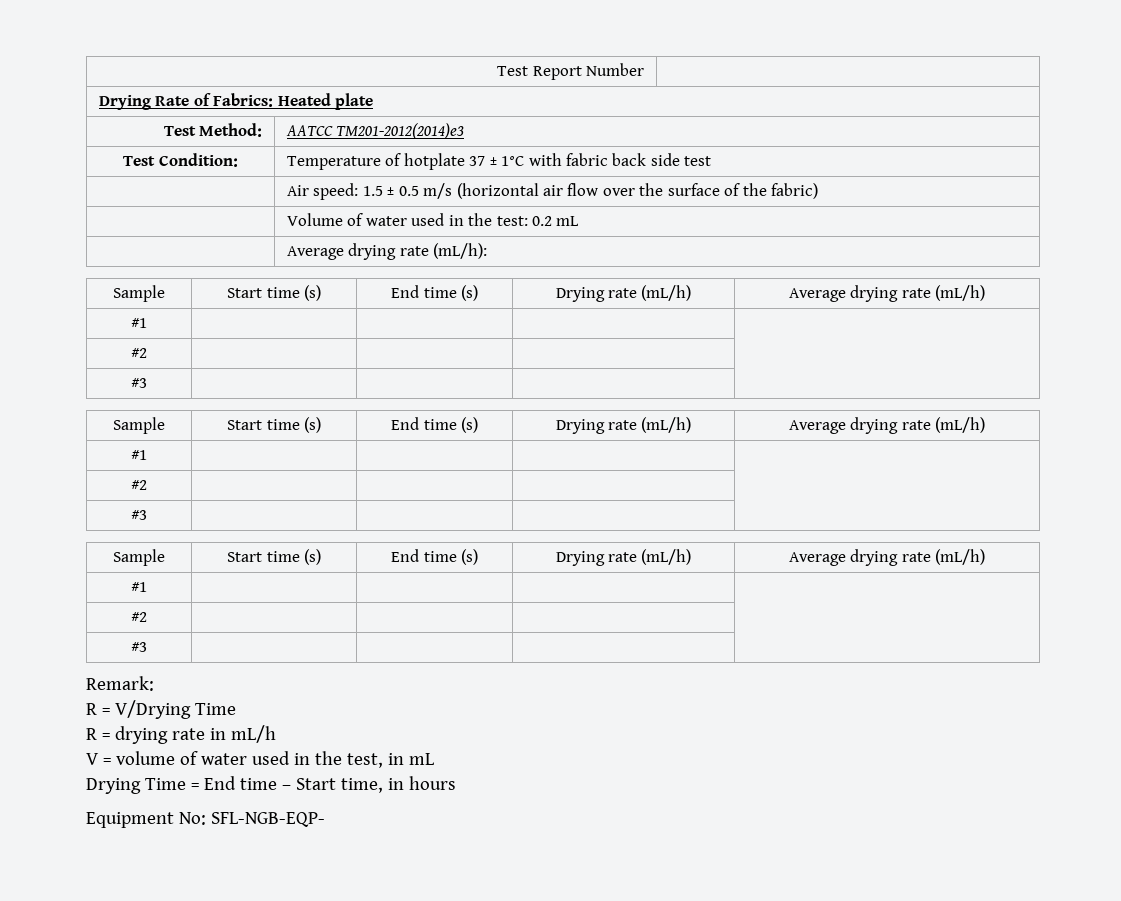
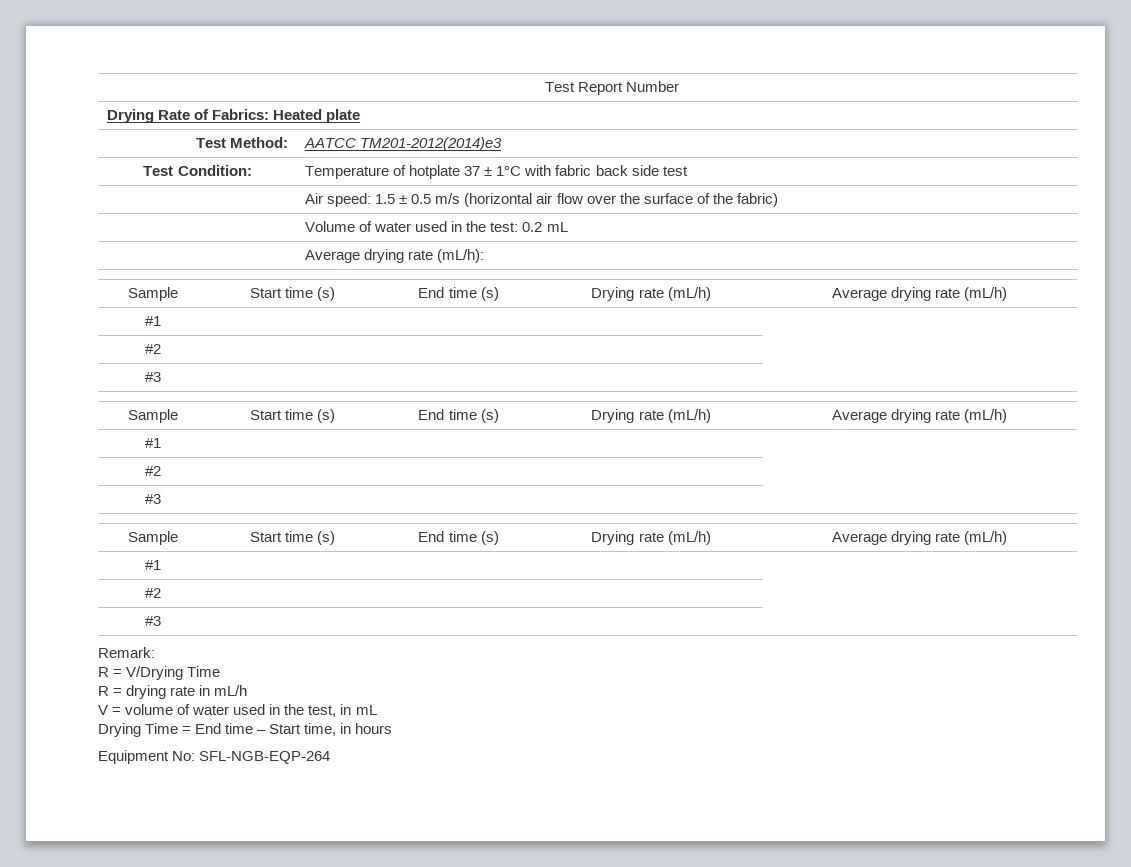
- Equipment No: SFL-NGB-EQP-
+ Equipment No: SFL-NGB-EQP-264

